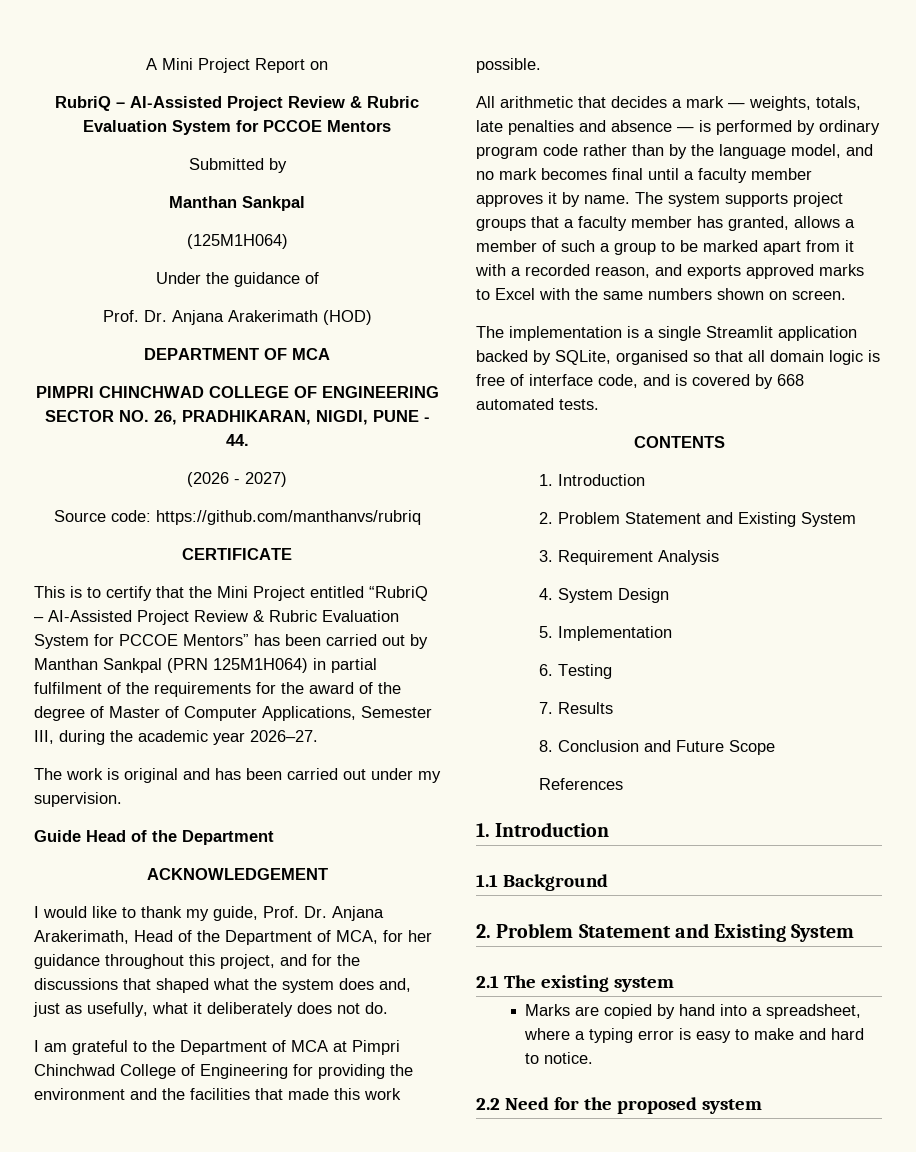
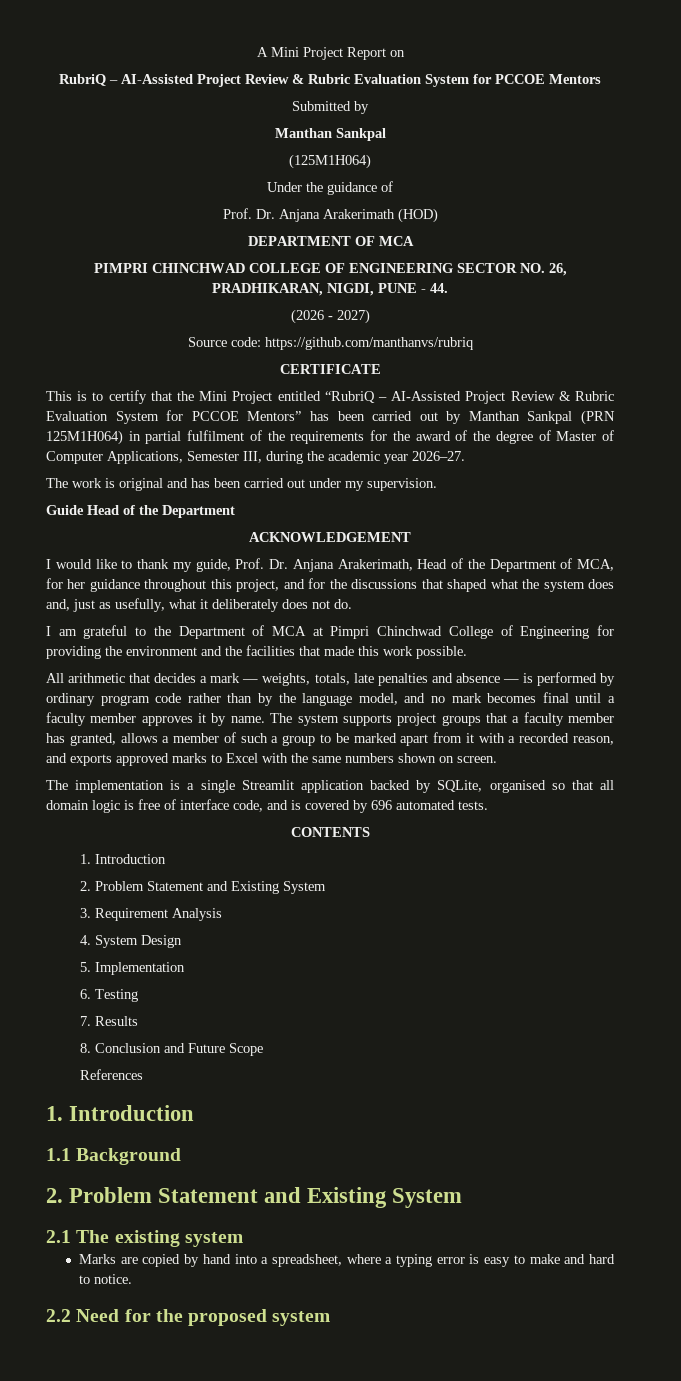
- The implementation is a single Streamlit application backed by SQLite, organised so that all domain logic is free of interface code, and is covered by 668 automated tests.
+ The implementation is a single Streamlit application backed by SQLite, organised so that all domain logic is free of interface code, and is covered by 696 automated tests.

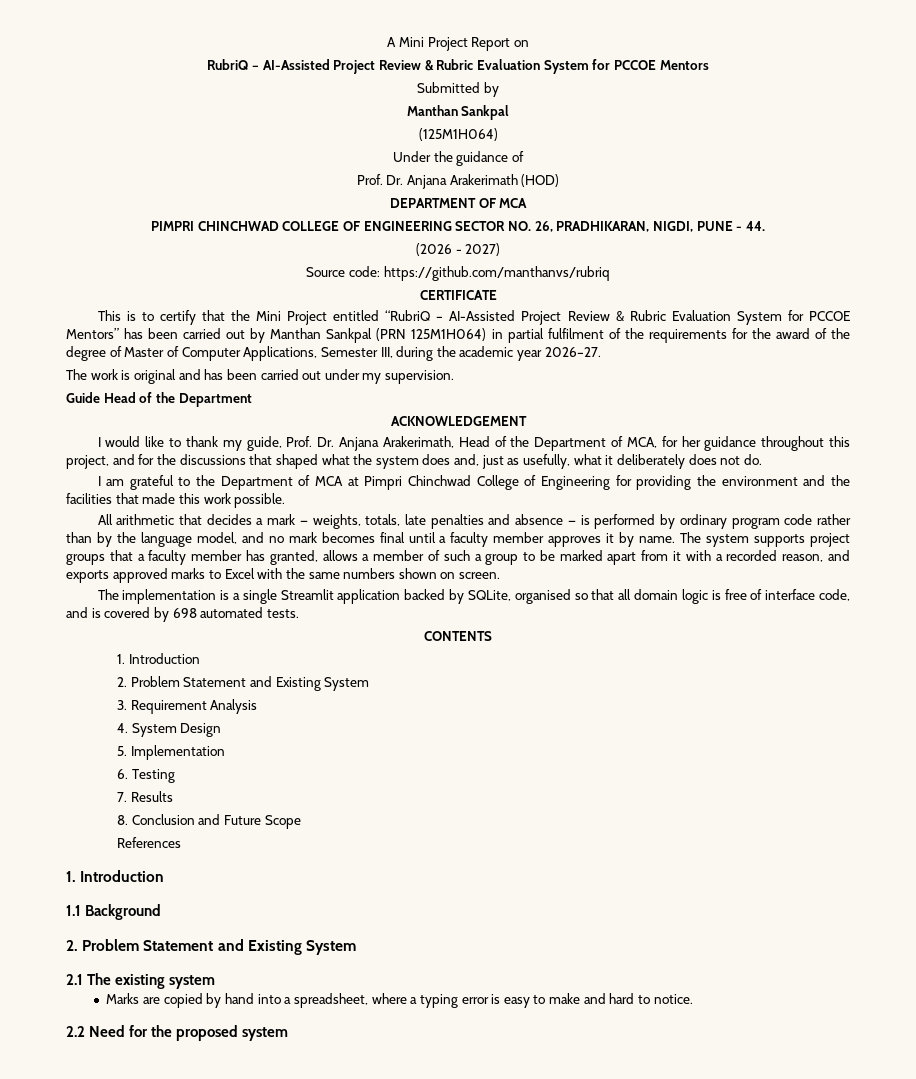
- The implementation is a single Streamlit application backed by SQLite, organised so that all domain logic is free of interface code, and is covered by 696 automated tests.
+ The implementation is a single Streamlit application backed by SQLite, organised so that all domain logic is free of interface code, and is covered by 698 automated tests.

